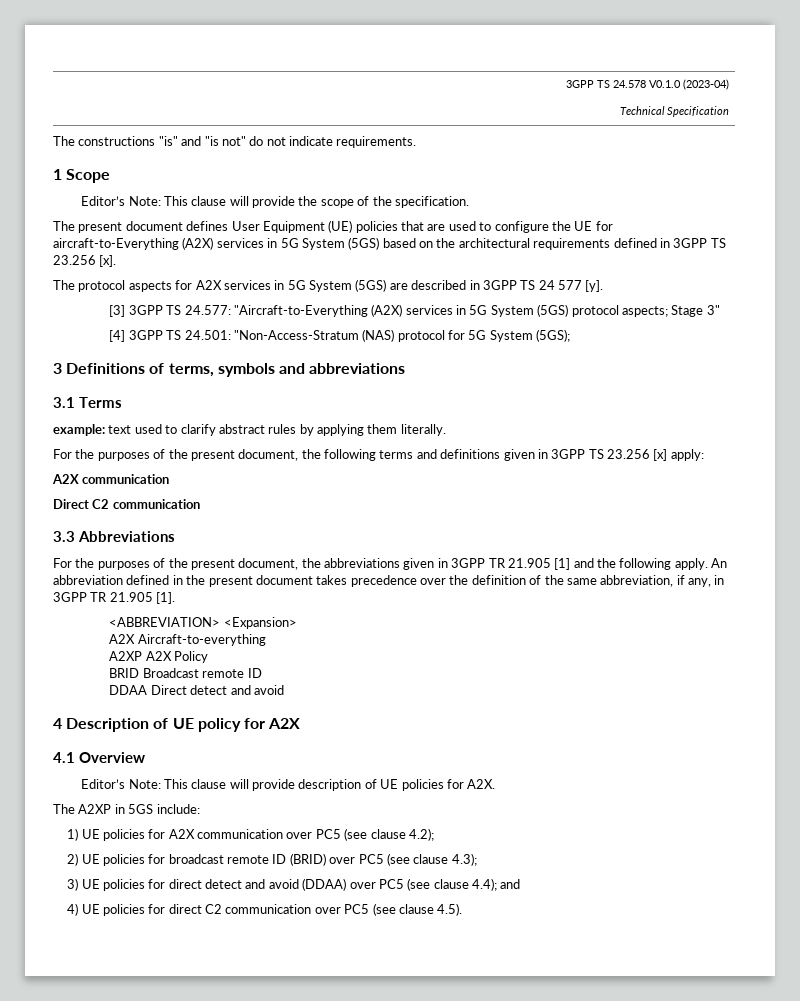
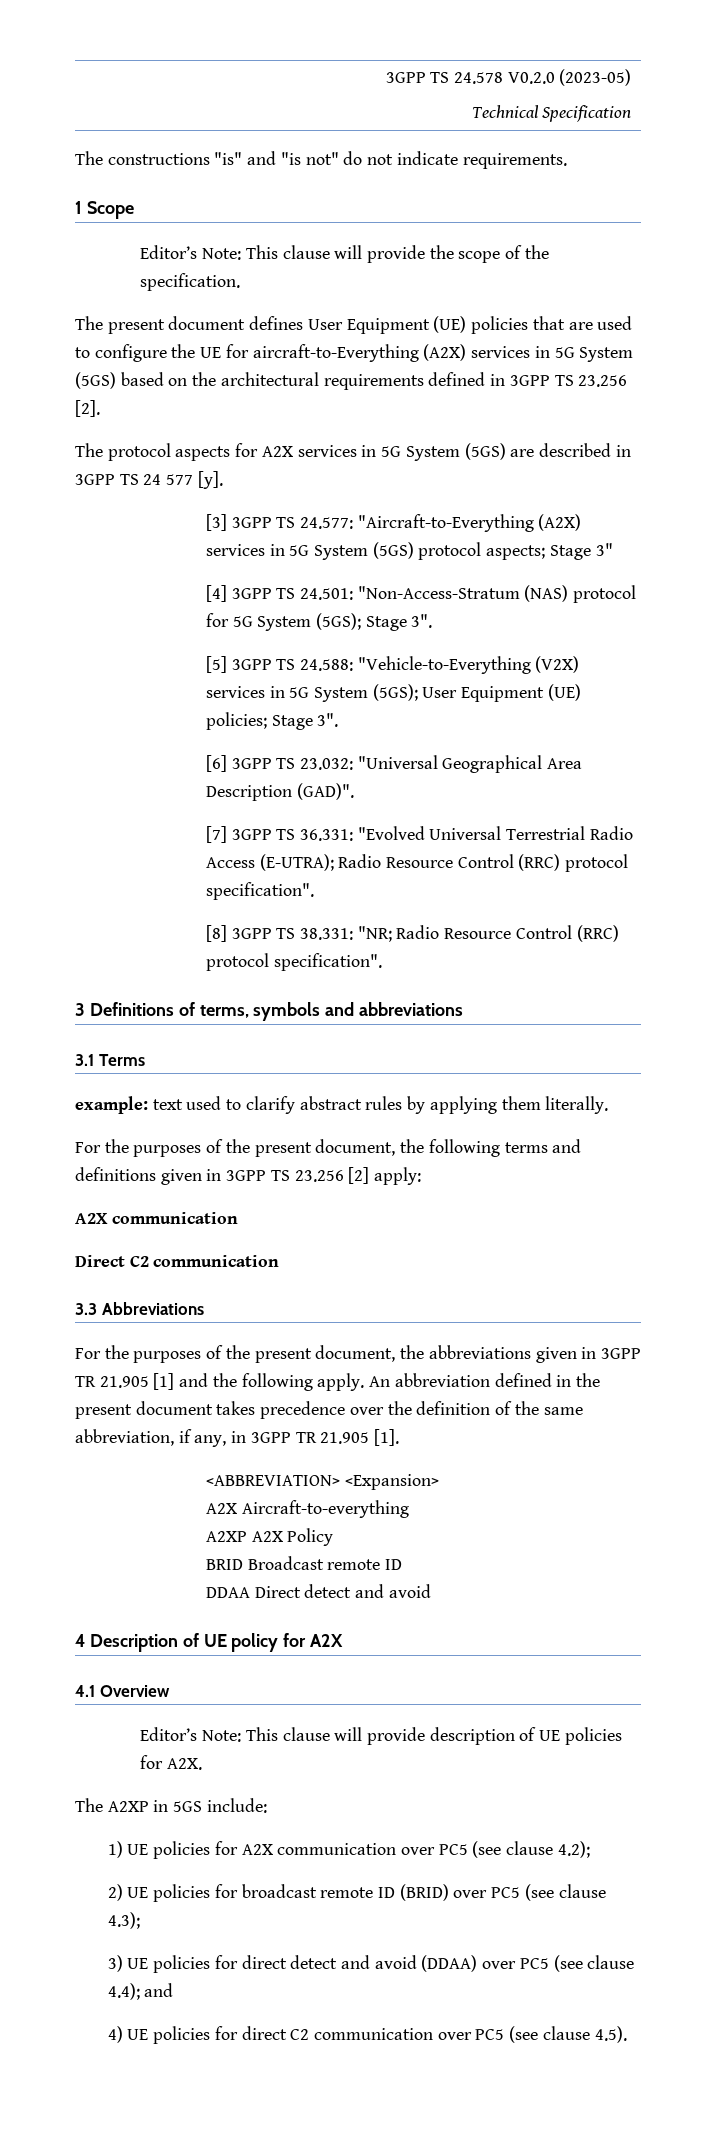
- 3GPP TS 24.578 V0.1.0 (2023-04)
+ 3GPP TS 24.578 V0.2.0 (2023-05)
- The present document defines User Equipment (UE) policies that are used to configure the UE for aircraft-to-Everything (A2X) services in 5G System (5GS) based on the architectural requirements defined in 3GPP TS 23.256 [x].
+ The present document defines User Equipment (UE) policies that are used to configure the UE for aircraft-to-Everything (A2X) services in 5G System (5GS) based on the architectural requirements defined in 3GPP TS 23.256 [2].
- [4] 3GPP TS 24.501: "Non-Access-Stratum (NAS) protocol for 5G System (5GS);
+ [4] 3GPP TS 24.501: "Non-Access-Stratum (NAS) protocol for 5G System (5GS); Stage 3".
+ [5] 3GPP TS 24.588: "Vehicle-to-Everything (V2X) services in 5G System (5GS); User Equipment (UE) policies; Stage 3".
+ [6] 3GPP TS 23.032: "Universal Geographical Area Description (GAD)".
+ [7] 3GPP TS 36.331: "Evolved Universal Terrestrial Radio Access (E-UTRA); Radio Resource Control (RRC) protocol specification".
+ [8] 3GPP TS 38.331: "NR; Radio Resource Control (RRC) protocol specification".
- For the purposes of the present document, the following terms and definitions given in 3GPP TS 23.256 [x] apply:
+ For the purposes of the present document, the following terms and definitions given in 3GPP TS 23.256 [2] apply:

